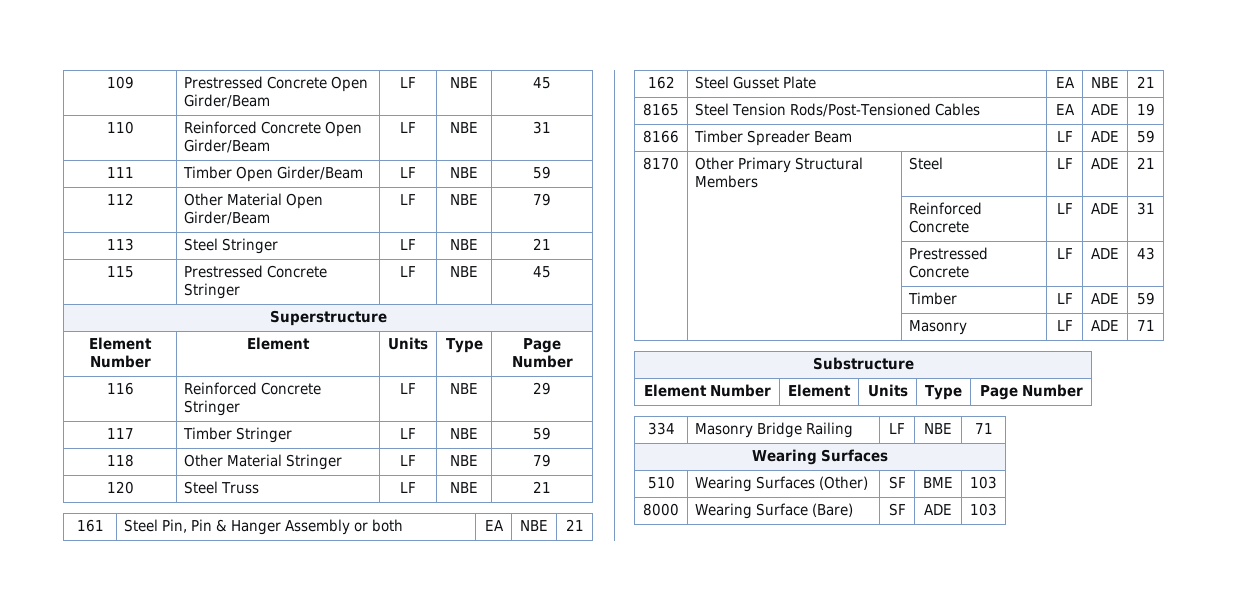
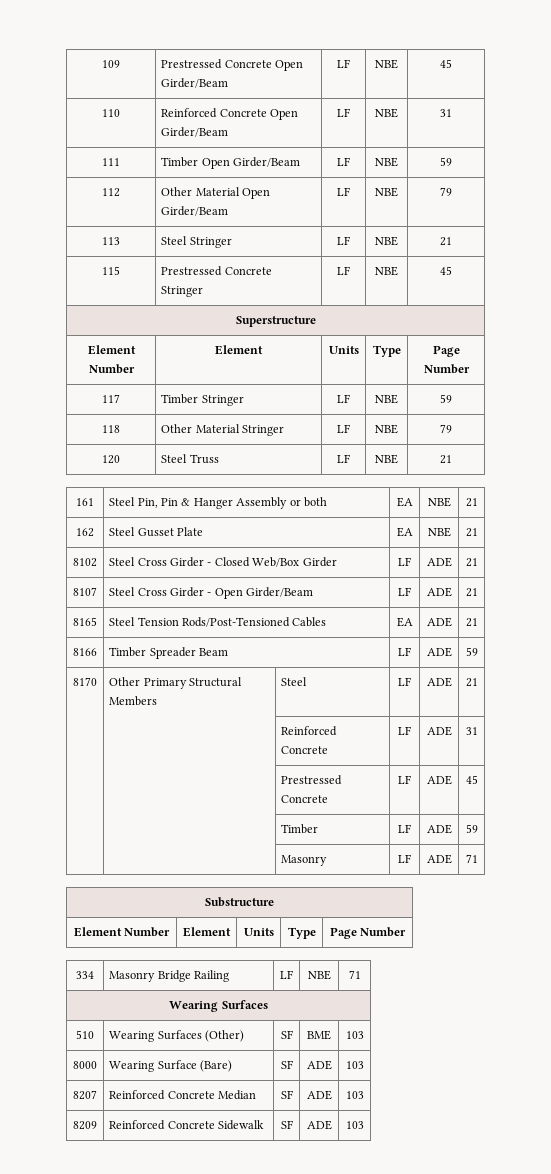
- 116 | Reinforced Concrete Stringer | LF | NBE | 29
+ 8102 | Steel Cross Girder - Closed Web/Box Girder | LF | ADE | 21
+ 8107 | Steel Cross Girder - Open Girder/Beam | LF | ADE | 21
- 8165 | Steel Tension Rods/Post-Tensioned Cables | EA | ADE | 19
+ 8165 | Steel Tension Rods/Post-Tensioned Cables | EA | ADE | 21
- | | Prestressed Concrete | LF | ADE | 43
+ | | Prestressed Concrete | LF | ADE | 45
+ 8207 | Reinforced Concrete Median | SF | ADE | 103
+ 8209 | Reinforced Concrete Sidewalk | SF | ADE | 103

